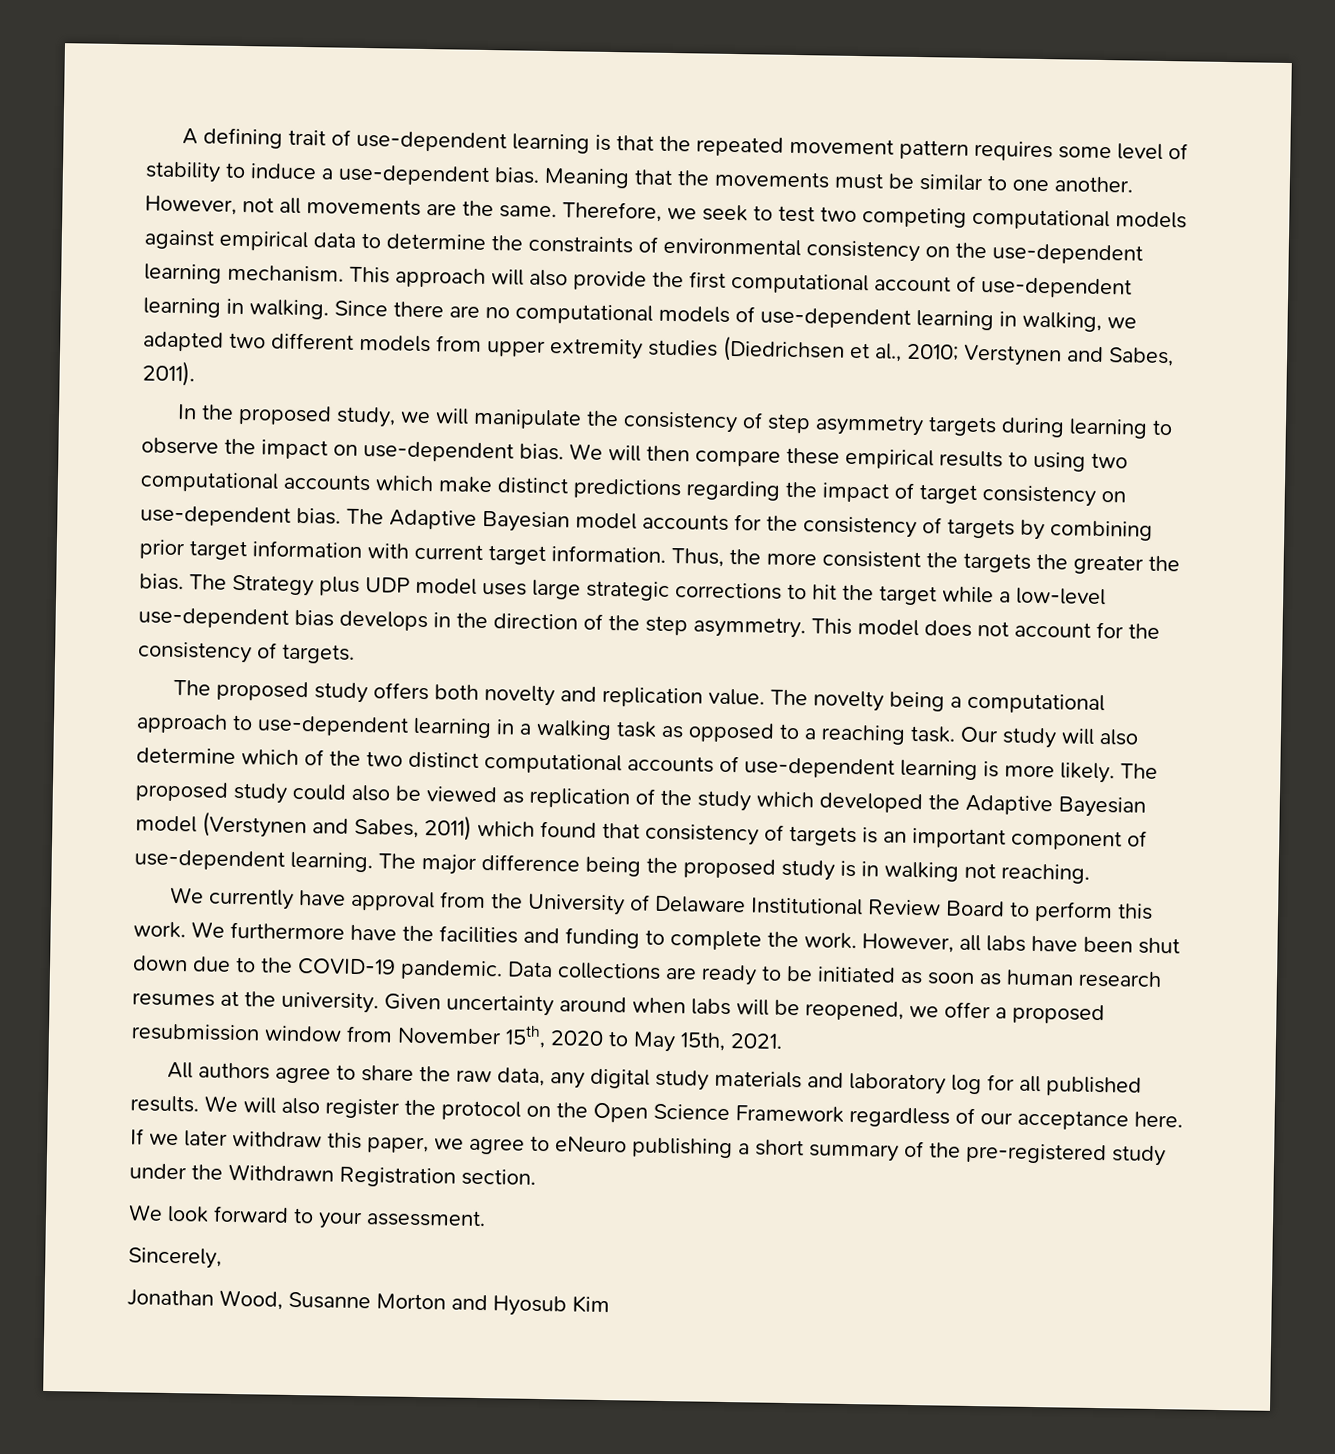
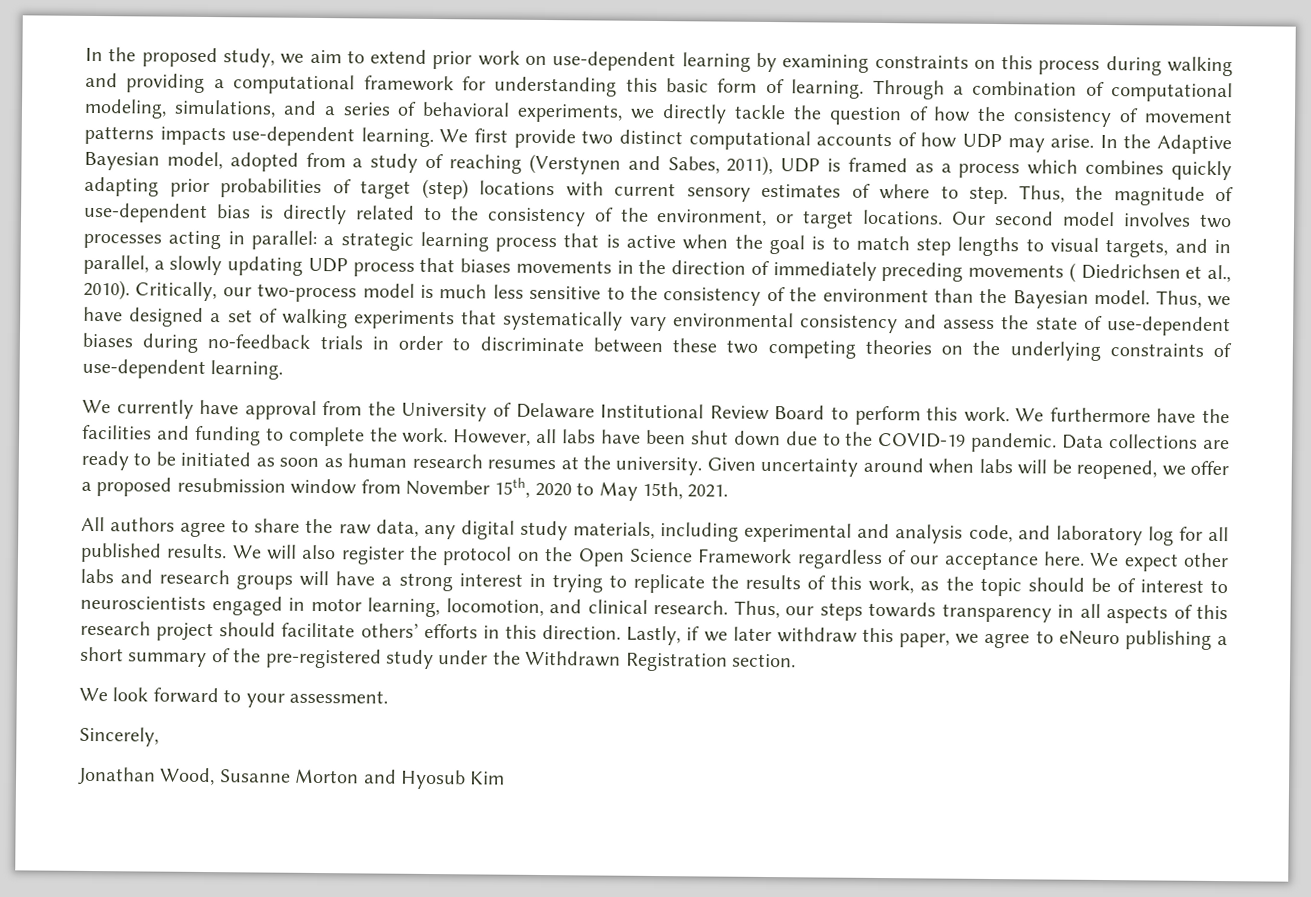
- A defining trait of use-dependent learning is that the repeated movement pattern requires some level of stability to induce a use-dependent bias. Meaning that the movements must be similar to one another. However, not all movements are the same. Therefore, we seek to test two competing computational models against empirical data to determine the constraints of environmental consistency on the use-dependent learning mechanism. This approach will also provide the first computational account of use-dependent learning in walking. Since there are no computational models of use-dependent learning in walking, we adapted two different models from upper extremity studies (Diedrichsen et al., 2010; Verstynen and Sabes, 2011).
- In the proposed study, we will manipulate the consistency of step asymmetry targets during learning to observe the impact on use-dependent bias. We will then compare these empirical results to using two computational accounts which make distinct predictions regarding the impact of target consistency on use-dependent bias. The Adaptive Bayesian model accounts for the consistency of targets by combining prior target information with current target information. Thus, the more consistent the targets the greater the bias. The Strategy plus UDP model uses large strategic corrections to hit the target while a low-level use-dependent bias develops in the direction of the step asymmetry. This model does not account for the consistency of targets.
- The proposed study offers both novelty and replication value. The novelty being a computational approach to use-dependent learning in a walking task as opposed to a reaching task. Our study will also determine which of the two distinct computational accounts of use-dependent learning is more likely. The proposed study could also be viewed as replication of the study which developed the Adaptive Bayesian model (Verstynen and Sabes, 2011) which found that consistency of targets is an important component of use-dependent learning. The major difference being the proposed study is in walking not reaching.
+ In the proposed study, we aim to extend prior work on use-dependent learning by examining constraints on this process during walking and providing a computational framework for understanding this basic form of learning. Through a combination of computational modeling, simulations, and a series of behavioral experiments, we directly tackle the question of how the consistency of movement patterns impacts use-dependent learning. We first provide two distinct computational accounts of how UDP may arise. In the Adaptive Bayesian model, adopted from a study of reaching (Verstynen and Sabes, 2011), UDP is framed as a process which combines quickly adapting prior probabilities of target (step) locations with current sensory estimates of where to step. Thus, the magnitude of use-dependent bias is directly related to the consistency of the environment, or target locations. Our second model involves two processes acting in parallel: a strategic learning process that is active when the goal is to match step lengths to visual targets, and in parallel, a slowly updating UDP process that biases movements in the direction of immediately preceding movements ( Diedrichsen et al., 2010). Critically, our two-process model is much less sensitive to the consistency of the environment than the Bayesian model. Thus, we have designed a set of walking experiments that systematically vary environmental consistency and assess the state of use-dependent biases during no-feedback trials in order to discriminate between these two competing theories on the underlying constraints of use-dependent learning.
- All authors agree to share the raw data, any digital study materials and laboratory log for all published results.
+ All authors agree to share the raw data, any digital study materials, including experimental and analysis code, and laboratory log for all published results.
- If we later withdraw this paper, we agree to eNeuro publishing a short summary of the pre-registered study under the Withdrawn Registration section.
+ We expect other labs and research groups will have a strong interest in trying to replicate the results of this work, as the topic should be of interest to neuroscientists engaged in motor learning, locomotion, and clinical research. Thus, our steps towards transparency in all aspects of this research project should facilitate others’ efforts in this direction. Lastly, if we later withdraw this paper, we agree to eNeuro publishing a short summary of the pre-registered study under the Withdrawn Registration section.

